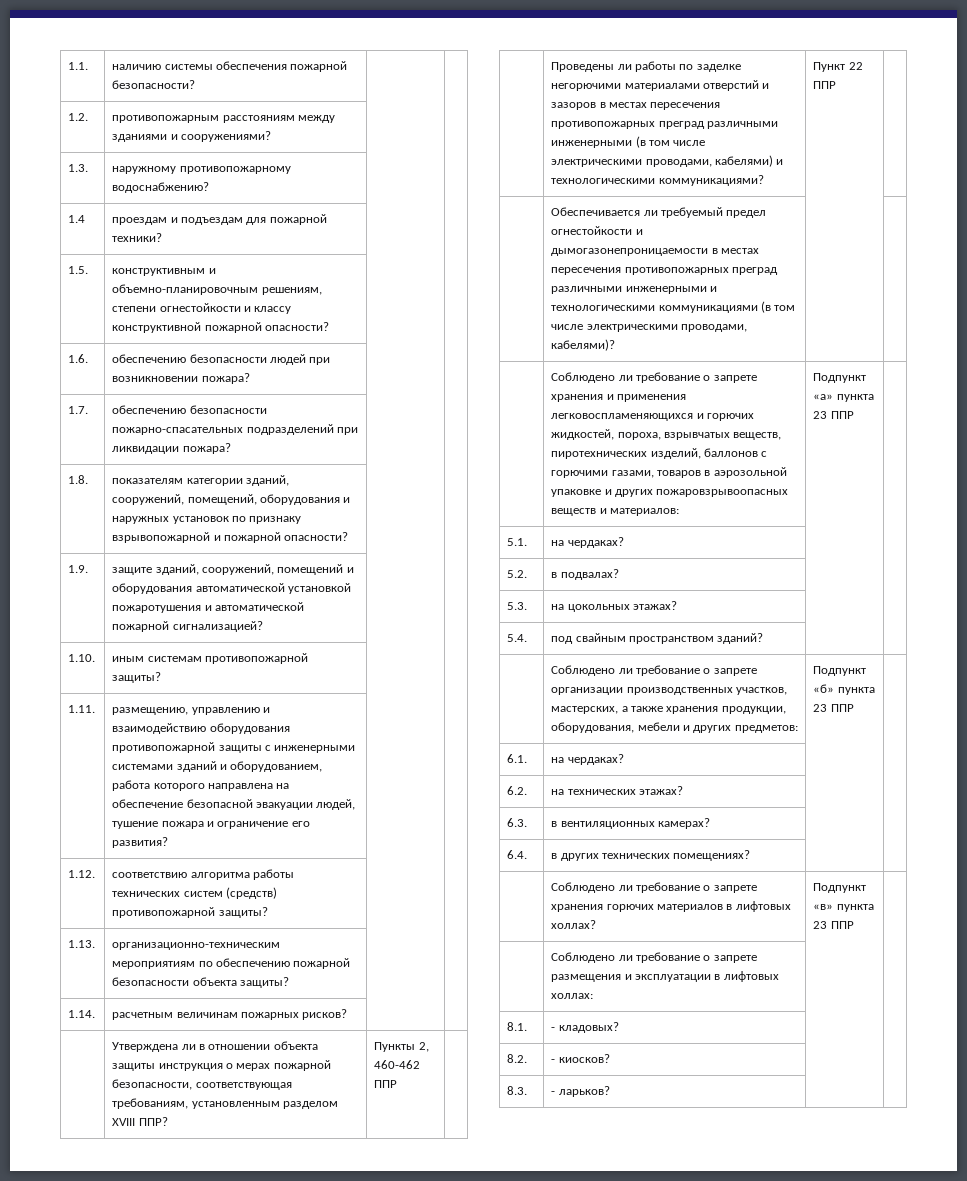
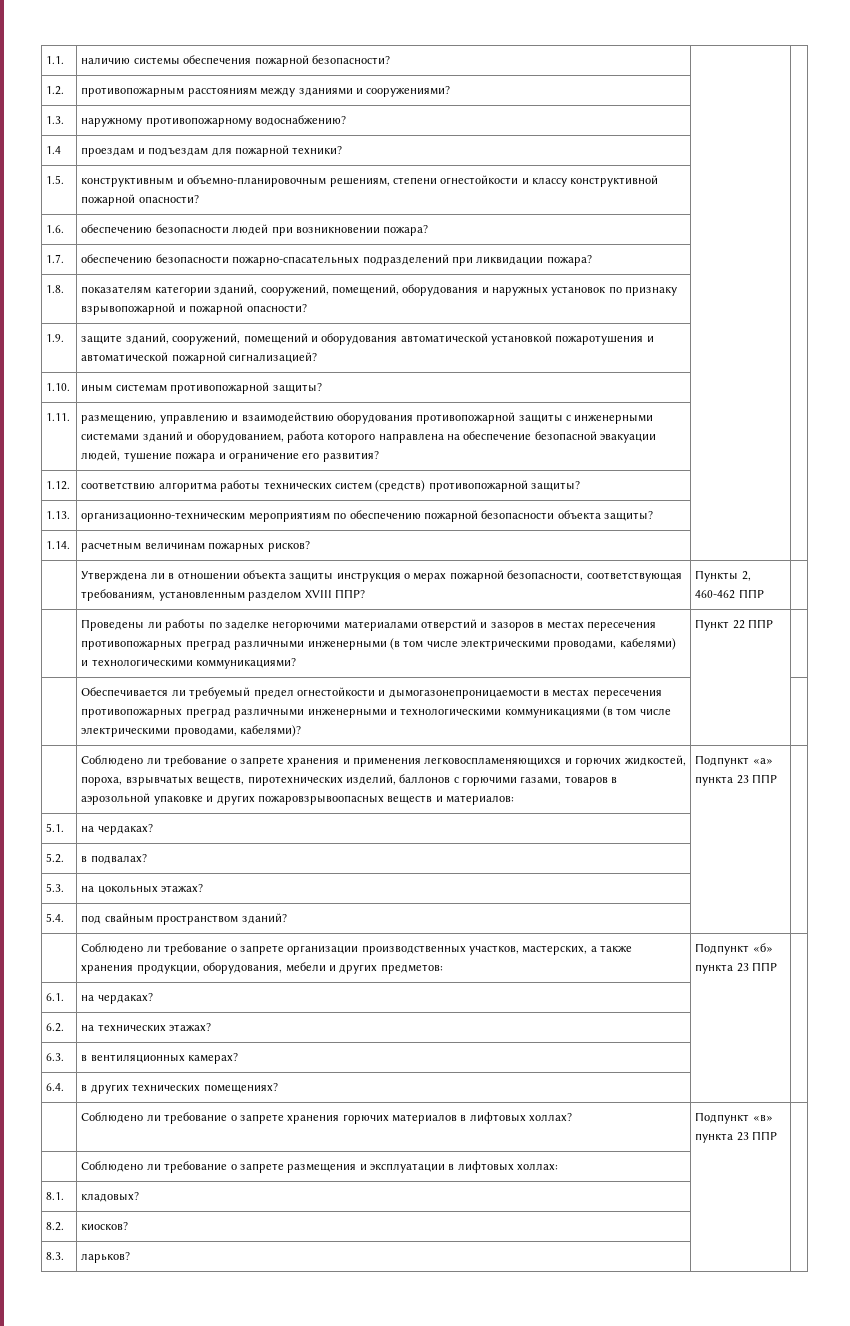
- 8.1. | - кладовых? | |
+ 8.1. | кладовых? | |
- 8.2. | - киосков? | |
+ 8.2. | киосков? | |
- 8.3. | - ларьков? | |
+ 8.3. | ларьков? | |

